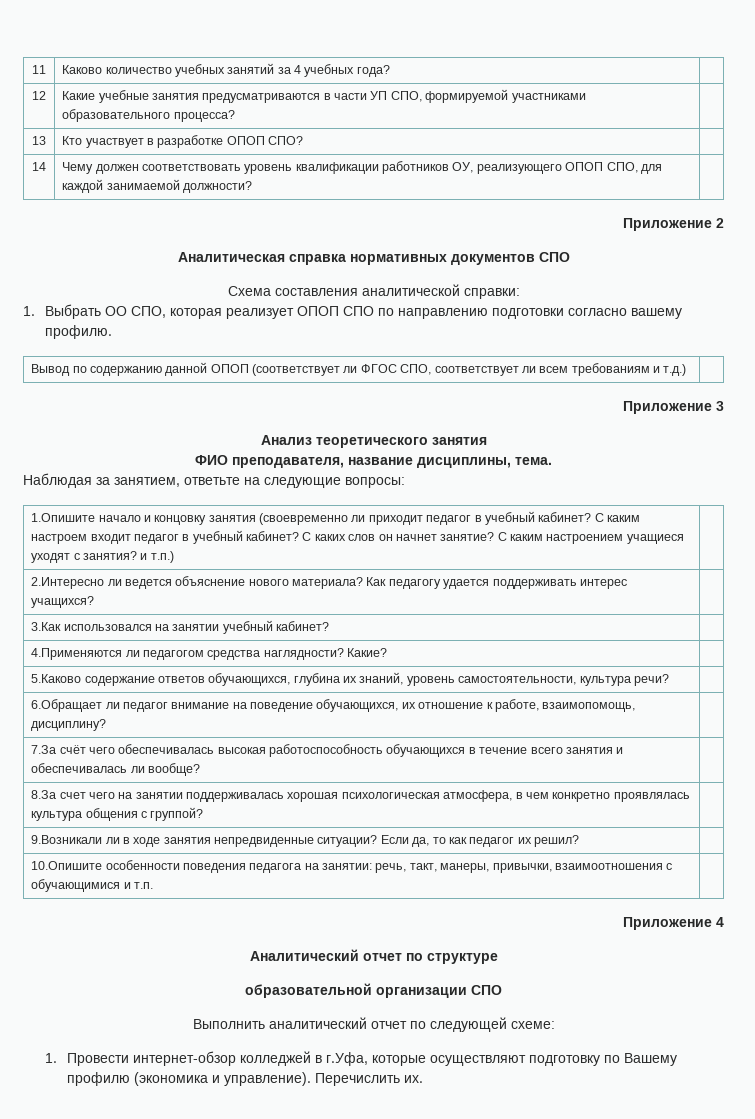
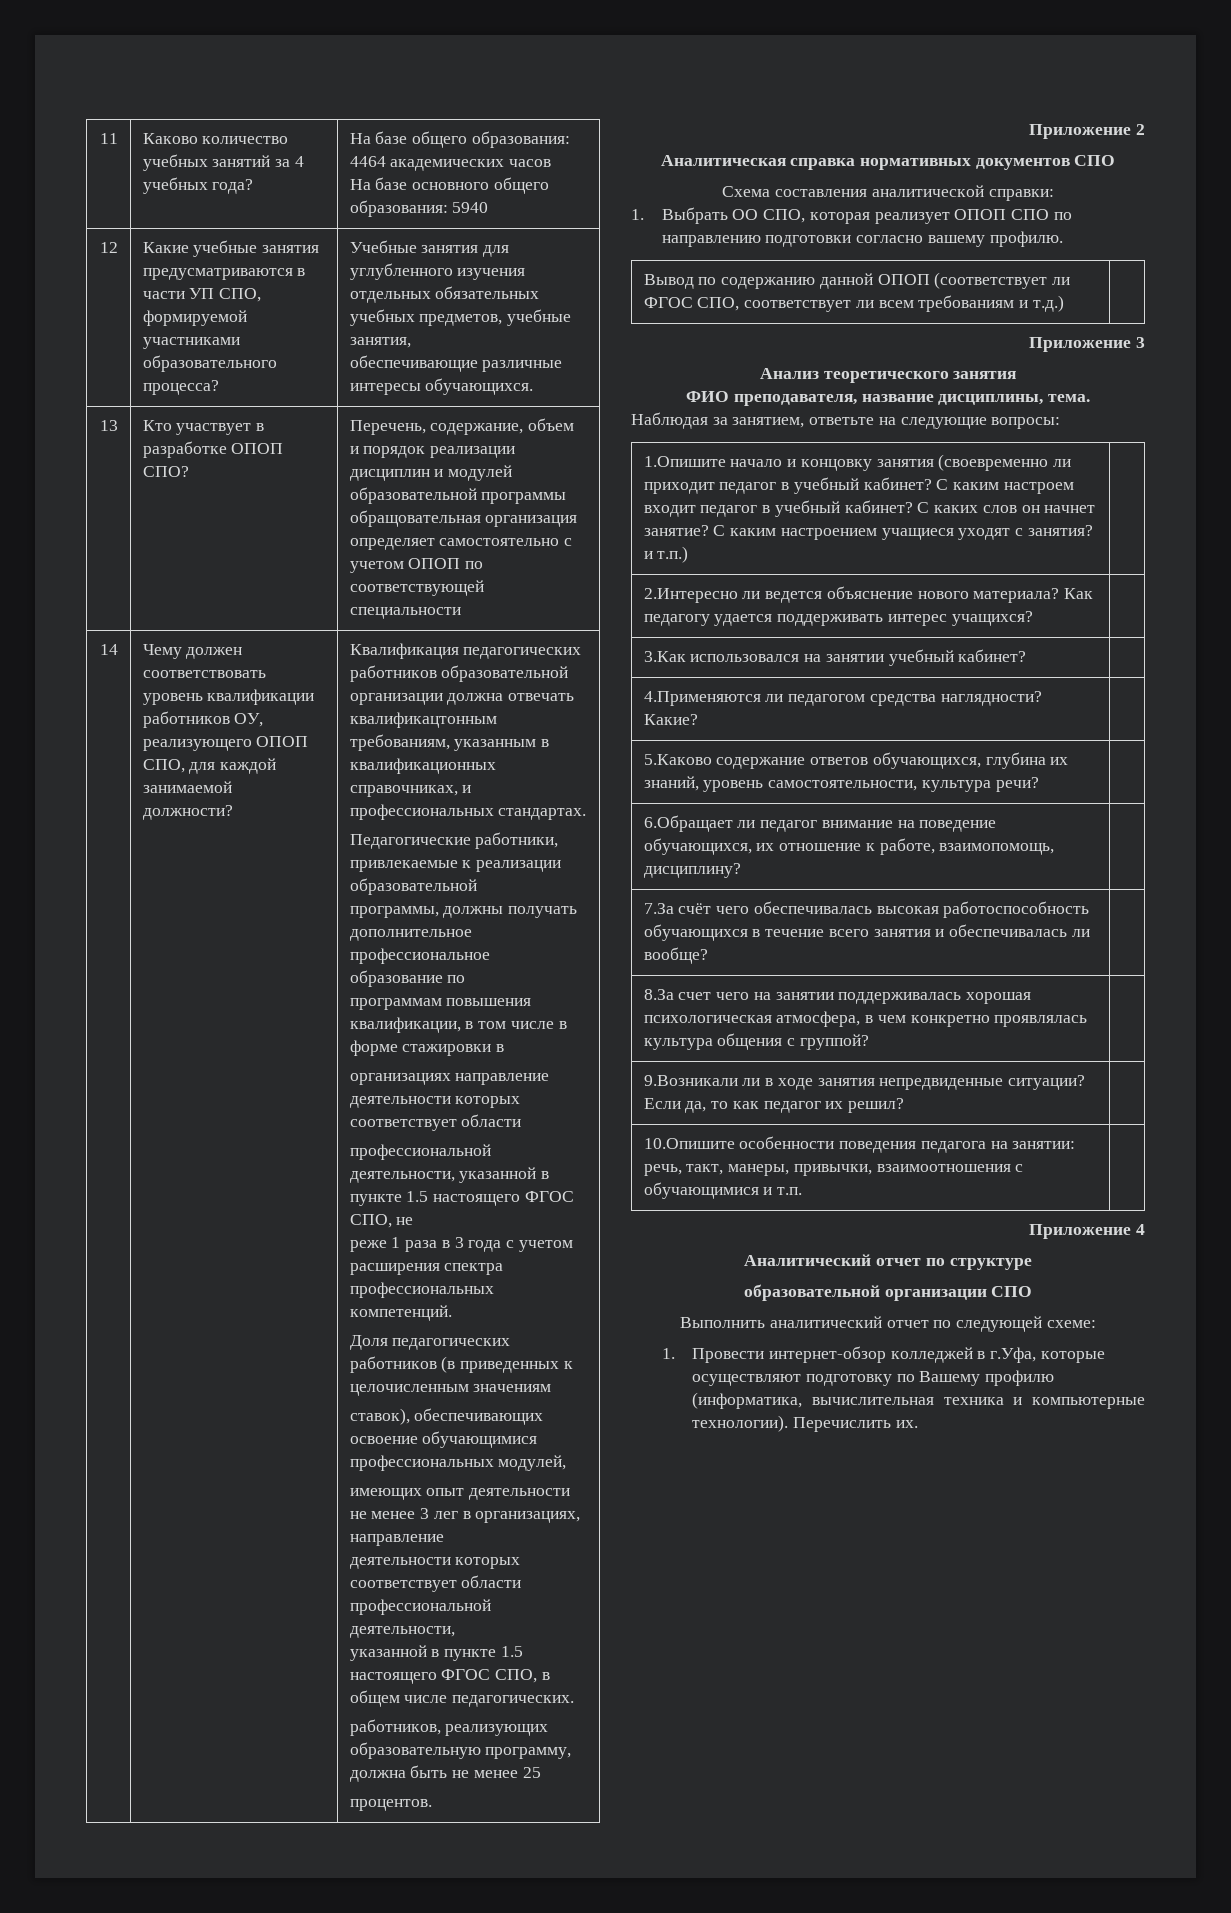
- 11 | Каково количество учебных занятий за 4 учебных года? |
+ 11 | Каково количество учебных занятий за 4 учебных года? | На базе общего образования: 4464 академических часов
+ На базе основного общего образования: 5940
- 12 | Какие учебные занятия предусматриваются в части УП СПО, формируемой участниками образовательного процесса? |
+ 12 | Какие учебные занятия предусматриваются в части УП СПО, формируемой участниками образовательного процесса? | Учебные занятия для углубленного изучения отдельных обязательных учебных предметов, учебные занятия,
+ обеспечивающие различные интересы обучающихся.
- 13 | Кто участвует в разработке ОПОП СПО? |
+ 13 | Кто участвует в разработке ОПОП СПО? | Перечень, содержание, объем и порядок реализации дисциплин и модулей образовательной программы обращовательная организация определяет самостоятельно с учетом ОПОП по соответствующей специальности
+ Квалификация педагогических работников образовательной организации должна отвечать квалификацтонным требованиям, указанным в квалификационных справочниках, и профессиональных стандартах.
+ Педагогические работники, привлекаемые к реализации образовательной
+ программы, должны получать дополнительное профессиональное образование по
+ программам повышения квалификации, в том числе в форме стажировки в
+ организациях направление деятельности которых соответствует области
+ профессиональной деятельности, указанной в пункте 1.5 настоящего ФГОС СПО, не
+ реже 1 раза в 3 года с учетом расширения спектра профессиональных компетенций.
+ Доля педагогических работников (в приведенных к целочисленным значениям
+ ставок), обеспечивающих освоение обучающимися профессиональных модулей,
+ имеющих опыт деятельности не менее 3 лег в организациях, направление
+ деятельности которых соответствует области профессиональной деятельности,
+ указанной в пункте 1.5 настоящего ФГОС СПО, в общем числе педагогических.
+ работников, реализующих образовательную программу, должна быть не менее 25
+ процентов.
- 1. Провести интернет-обзор колледжей в г.Уфа, которые осуществляют подготовку по Вашему профилю (экономика и управление).
+ 1. Провести интернет-обзор колледжей в г.Уфа, которые осуществляют подготовку по Вашему профилю (информатика, вычислительная техника и компьютерные технологии).

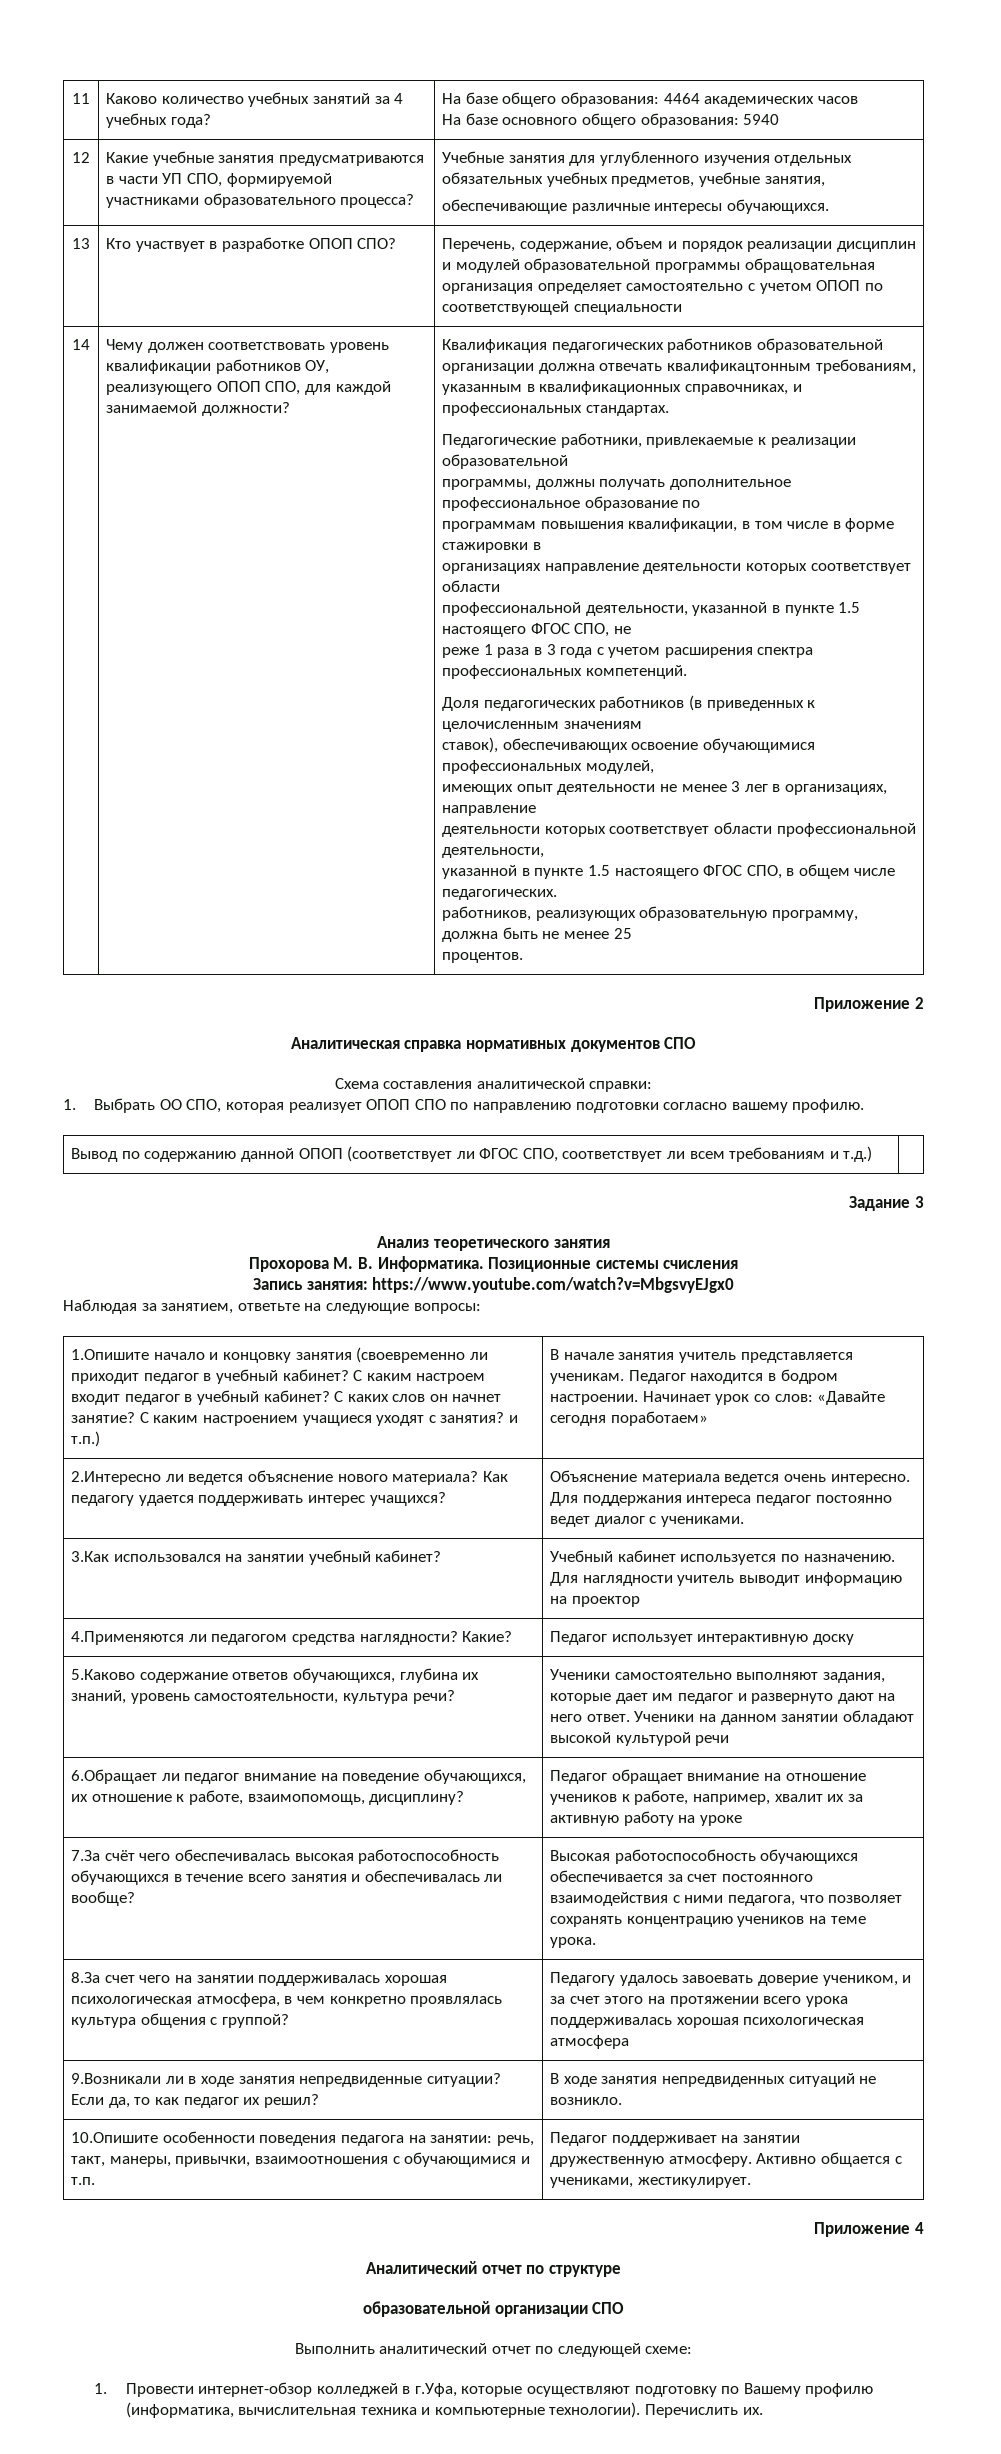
- Приложение 3
+ Задание 3
- ФИО преподавателя, название дисциплины, тема.
+ Прохорова М. В. Информатика. Позиционные системы счисления
+ Запись занятия: https://www.youtube.com/watch?v=MbgsvyEJgx0
+ В начале занятия учитель представляется ученикам. Педагог находится в бодром настроении. Начинает урок со слов: «Давайте сегодня поработаем»
- 2.Интересно ли ведется объяснение нового материала? Как педагогу удается поддерживать интерес учащихся? |
+ 2.Интересно ли ведется объяснение нового материала? Как педагогу удается поддерживать интерес учащихся? | Объяснение материала ведется очень интересно. Для поддержания интереса педагог постоянно ведет диалог с учениками.
- 3.Как использовался на занятии учебный кабинет? |
+ 3.Как использовался на занятии учебный кабинет? | Учебный кабинет используется по назначению. Для наглядности учитель выводит информацию на проектор
- 4.Применяются ли педагогом средства наглядности? Какие? |
+ 4.Применяются ли педагогом средства наглядности? Какие? | Педагог использует интерактивную доску
- 5.Каково содержание ответов обучающихся, глубина их знаний, уровень самостоятельности, культура речи? |
+ 5.Каково содержание ответов обучающихся, глубина их знаний, уровень самостоятельности, культура речи? | Ученики самостоятельно выполняют задания, которые дает им педагог и развернуто дают на него ответ. Ученики на данном занятии обладают высокой культурой речи
- 6.Обращает ли педагог внимание на поведение обучающихся, их отношение к работе, взаимопомощь, дисциплину? |
+ 6.Обращает ли педагог внимание на поведение обучающихся, их отношение к работе, взаимопомощь, дисциплину? | Педагог обращает внимание на отношение учеников к работе, например, хвалит их за активную работу на уроке
- 7.За счёт чего обеспечивалась высокая работоспособность обучающихся в течение всего занятия и обеспечивалась ли вообще? |
+ 7.За счёт чего обеспечивалась высокая работоспособность обучающихся в течение всего занятия и обеспечивалась ли вообще? | Высокая работоспособность обучающихся обеспечивается за счет постоянного взаимодействия с ними педагога, что позволяет сохранять концентрацию учеников на теме урока.
- 8.За счет чего на занятии поддерживалась хорошая психологическая атмосфера, в чем конкретно проявлялась культура общения с группой? |
+ 8.За счет чего на занятии поддерживалась хорошая психологическая атмосфера, в чем конкретно проявлялась культура общения с группой? | Педагогу удалось завоевать доверие учеником, и за счет этого на протяжении всего урока поддерживалась хорошая психологическая атмосфера
- 9.Возникали ли в ходе занятия непредвиденные ситуации? Если да, то как педагог их решил? |
+ 9.Возникали ли в ходе занятия непредвиденные ситуации? Если да, то как педагог их решил? | В ходе занятия непредвиденных ситуаций не возникло.
- 10.Опишите особенности поведения педагога на занятии: речь, такт, манеры, привычки, взаимоотношения с обучающимися и т.п. |
+ 10.Опишите особенности поведения педагога на занятии: речь, такт, манеры, привычки, взаимоотношения с обучающимися и т.п. | Педагог поддерживает на занятии дружественную атмосферу. Активно общается с учениками, жестикулирует.

